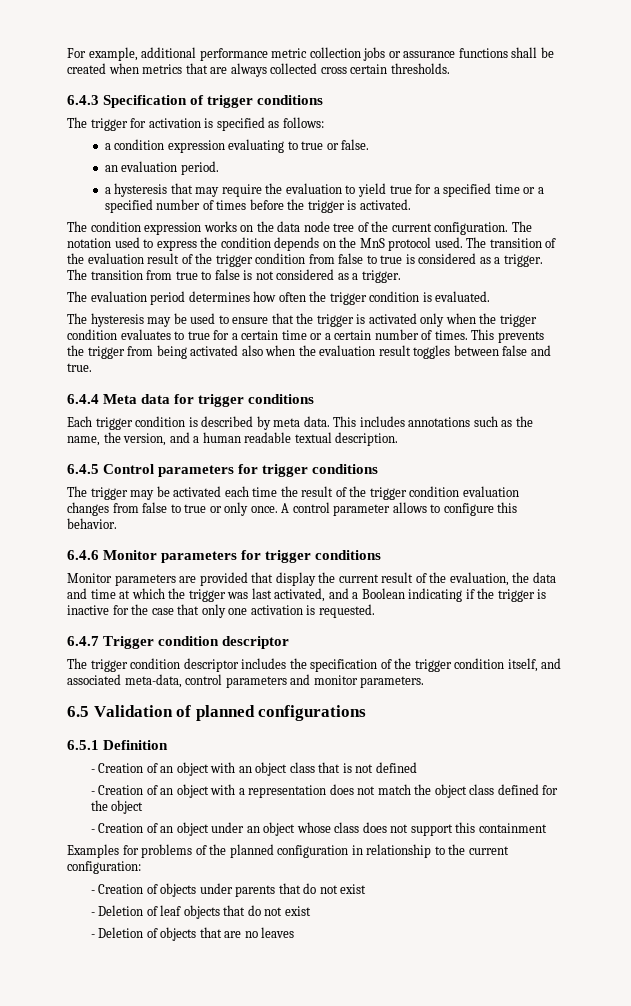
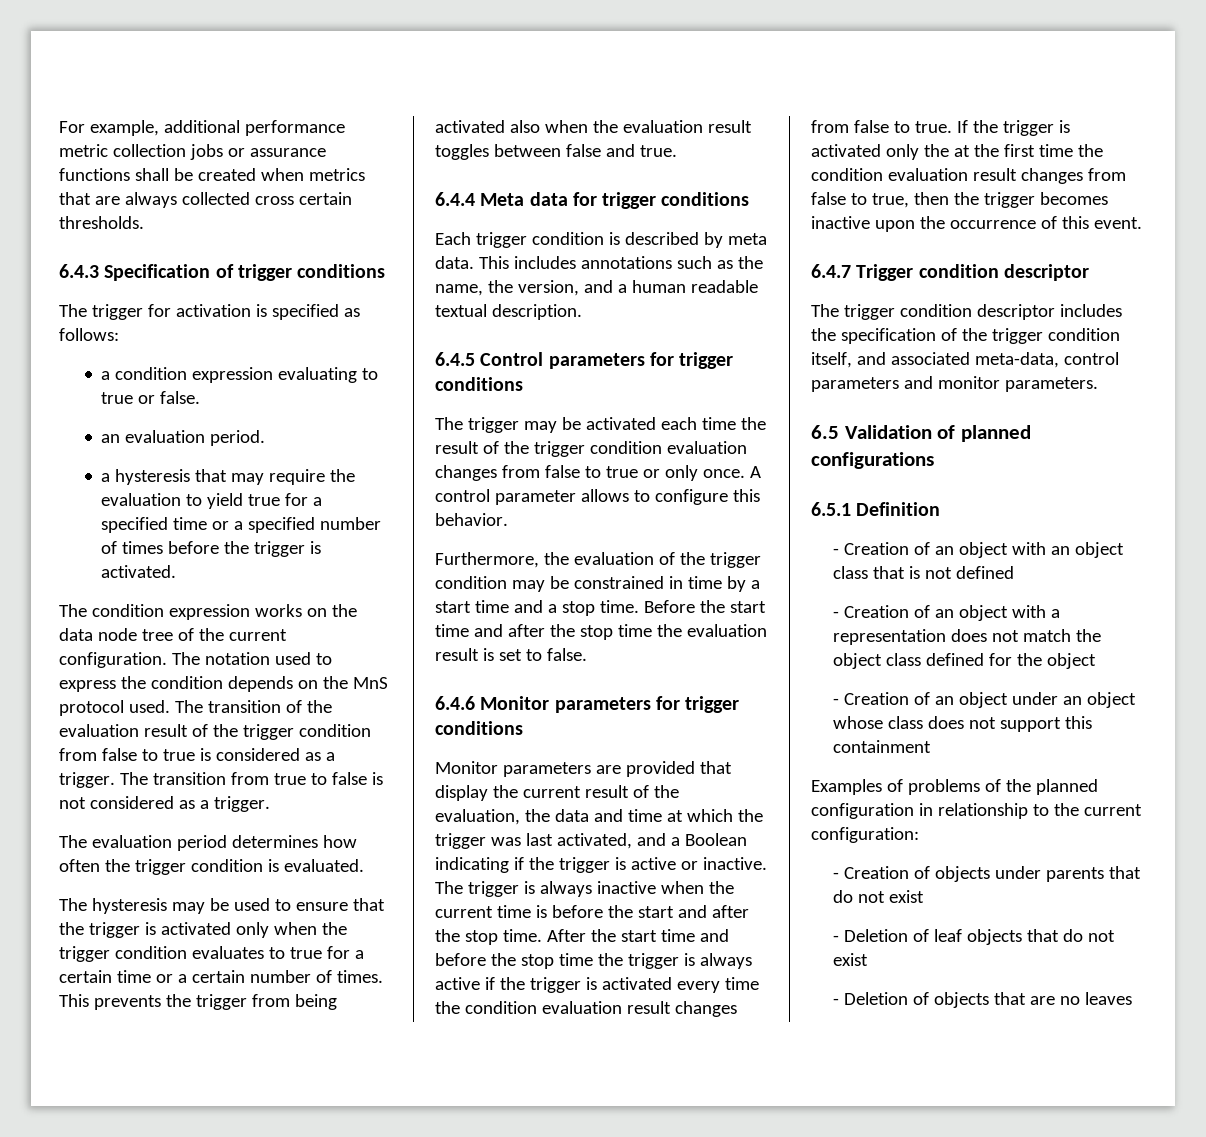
+ Furthermore, the evaluation of the trigger condition may be constrained in time by a start time and a stop time. Before the start time and after the stop time the evaluation result is set to false.
- Monitor parameters are provided that display the current result of the evaluation, the data and time at which the trigger was last activated, and a Boolean indicating if the trigger is inactive for the case that only one activation is requested.
+ Monitor parameters are provided that display the current result of the evaluation, the data and time at which the trigger was last activated, and a Boolean indicating if the trigger is active or inactive. The trigger is always inactive when the current time is before the start and after the stop time. After the start time and before the stop time the trigger is always active if the trigger is activated every time the condition evaluation result changes from false to true. If the trigger is activated only the at the first time the condition evaluation result changes from false to true, then the trigger becomes inactive upon the occurrence of this event.
- Examples for problems of the planned configuration in relationship to the current configuration:
+ Examples of problems of the planned configuration in relationship to the current configuration:

